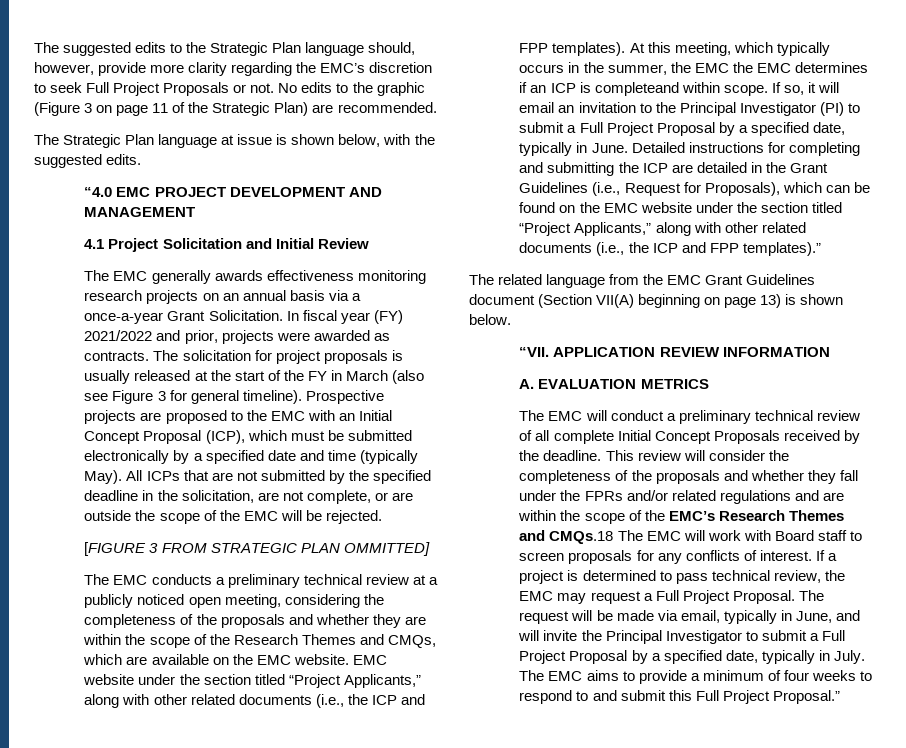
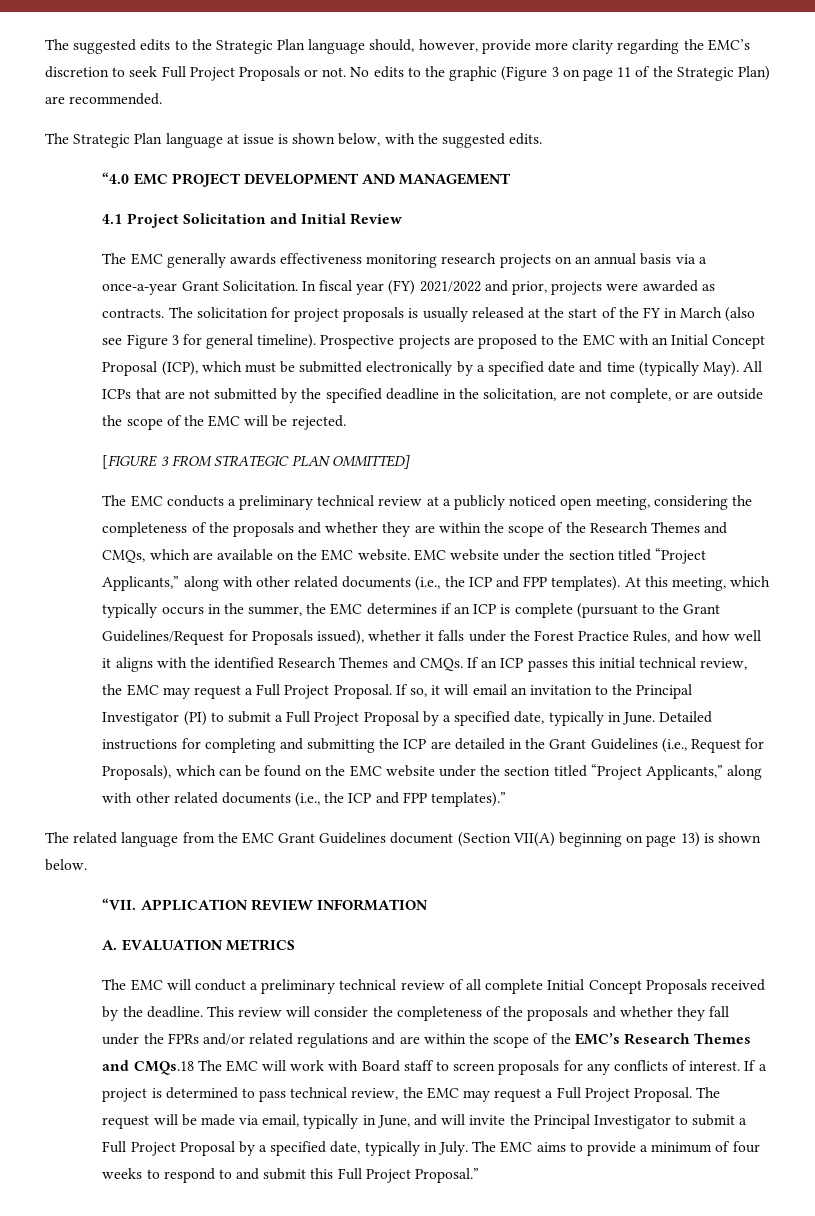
- At this meeting, which typically occurs in the summer, the EMC the EMC determines if an ICP is completeand within scope.
+ At this meeting, which typically occurs in the summer, the EMC determines if an ICP is complete (pursuant to the Grant Guidelines/Request for Proposals issued), whether it falls under the Forest Practice Rules, and how well it aligns with the identified Research Themes and CMQs. If an ICP passes this initial technical review, the EMC may request a Full Project Proposal.

